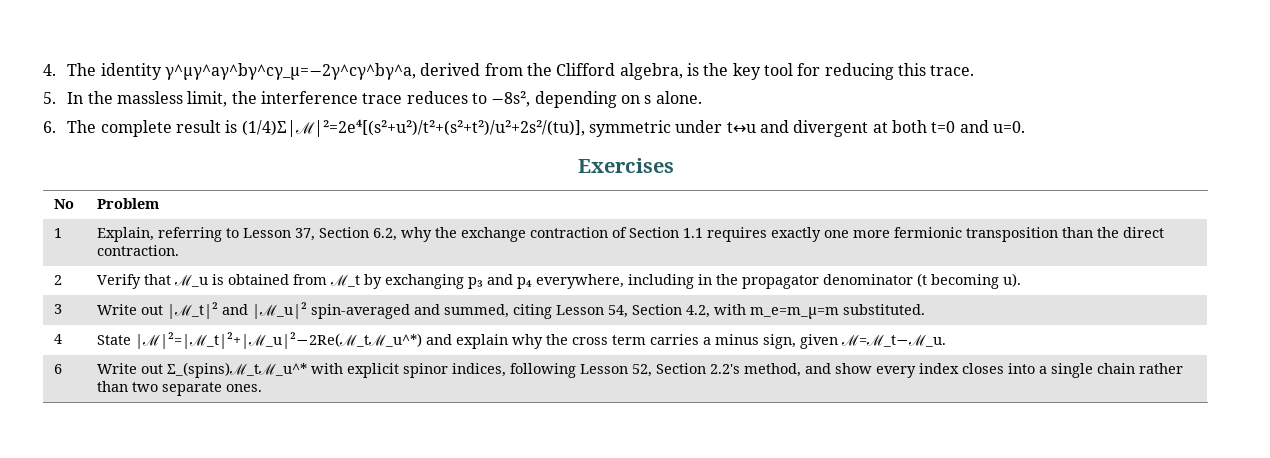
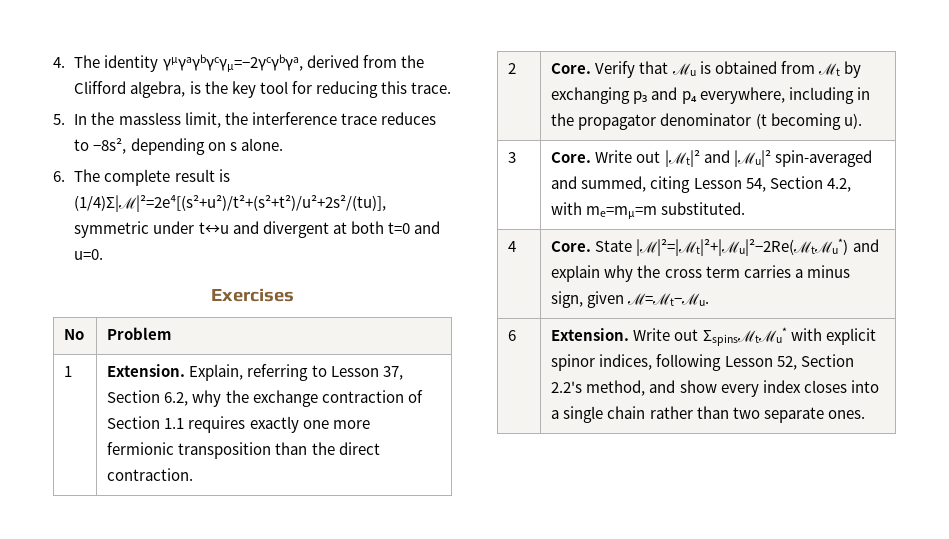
- 4. The identity γ^μγ^aγ^bγ^cγ_μ=−2γ^cγ^bγ^a, derived from the Clifford algebra, is the key tool for reducing this trace.
+ 4. The identity γμγaγbγcγμ=−2γcγbγa, derived from the Clifford algebra, is the key tool for reducing this trace.
- 1 | Explain, referring to Lesson 37, Section 6.2, why the exchange contraction of Section 1.1 requires exactly one more fermionic transposition than the direct contraction.
+ 1 | Extension. Explain, referring to Lesson 37, Section 6.2, why the exchange contraction of Section 1.1 requires exactly one more fermionic transposition than the direct contraction.
- 2 | Verify that ℳ_u is obtained from ℳ_t by exchanging p₃ and p₄ everywhere, including in the propagator denominator (t becoming u).
+ 2 | Core. Verify that ℳu is obtained from ℳt by exchanging p₃ and p₄ everywhere, including in the propagator denominator (t becoming u).
- 3 | Write out |ℳ_t|² and |ℳ_u|² spin-averaged and summed, citing Lesson 54, Section 4.2, with m_e=m_μ=m substituted.
+ 3 | Core. Write out |ℳt|² and |ℳu|² spin-averaged and summed, citing Lesson 54, Section 4.2, with me=mμ=m substituted.
- 4 | State |ℳ|²=|ℳ_t|²+|ℳ_u|²−2Re(ℳ_tℳ_u^*) and explain why the cross term carries a minus sign, given ℳ=ℳ_t−ℳ_u.
+ 4 | Core. State |ℳ|²=|ℳt|²+|ℳu|²−2Re(ℳtℳu*) and explain why the cross term carries a minus sign, given ℳ=ℳt−ℳu.
- 6 | Write out Σ_(spins)ℳ_tℳ_u^* with explicit spinor indices, following Lesson 52, Section 2.2's method, and show every index closes into a single chain rather than two separate ones.
+ 6 | Extension. Write out Σspinsℳtℳu* with explicit spinor indices, following Lesson 52, Section 2.2's method, and show every index closes into a single chain rather than two separate ones.

